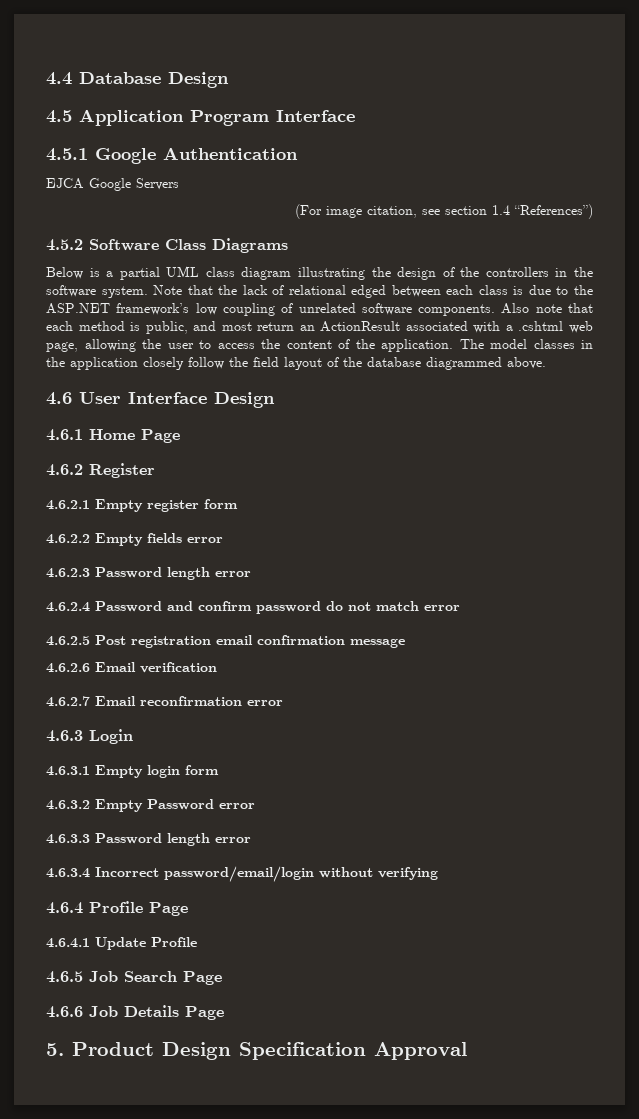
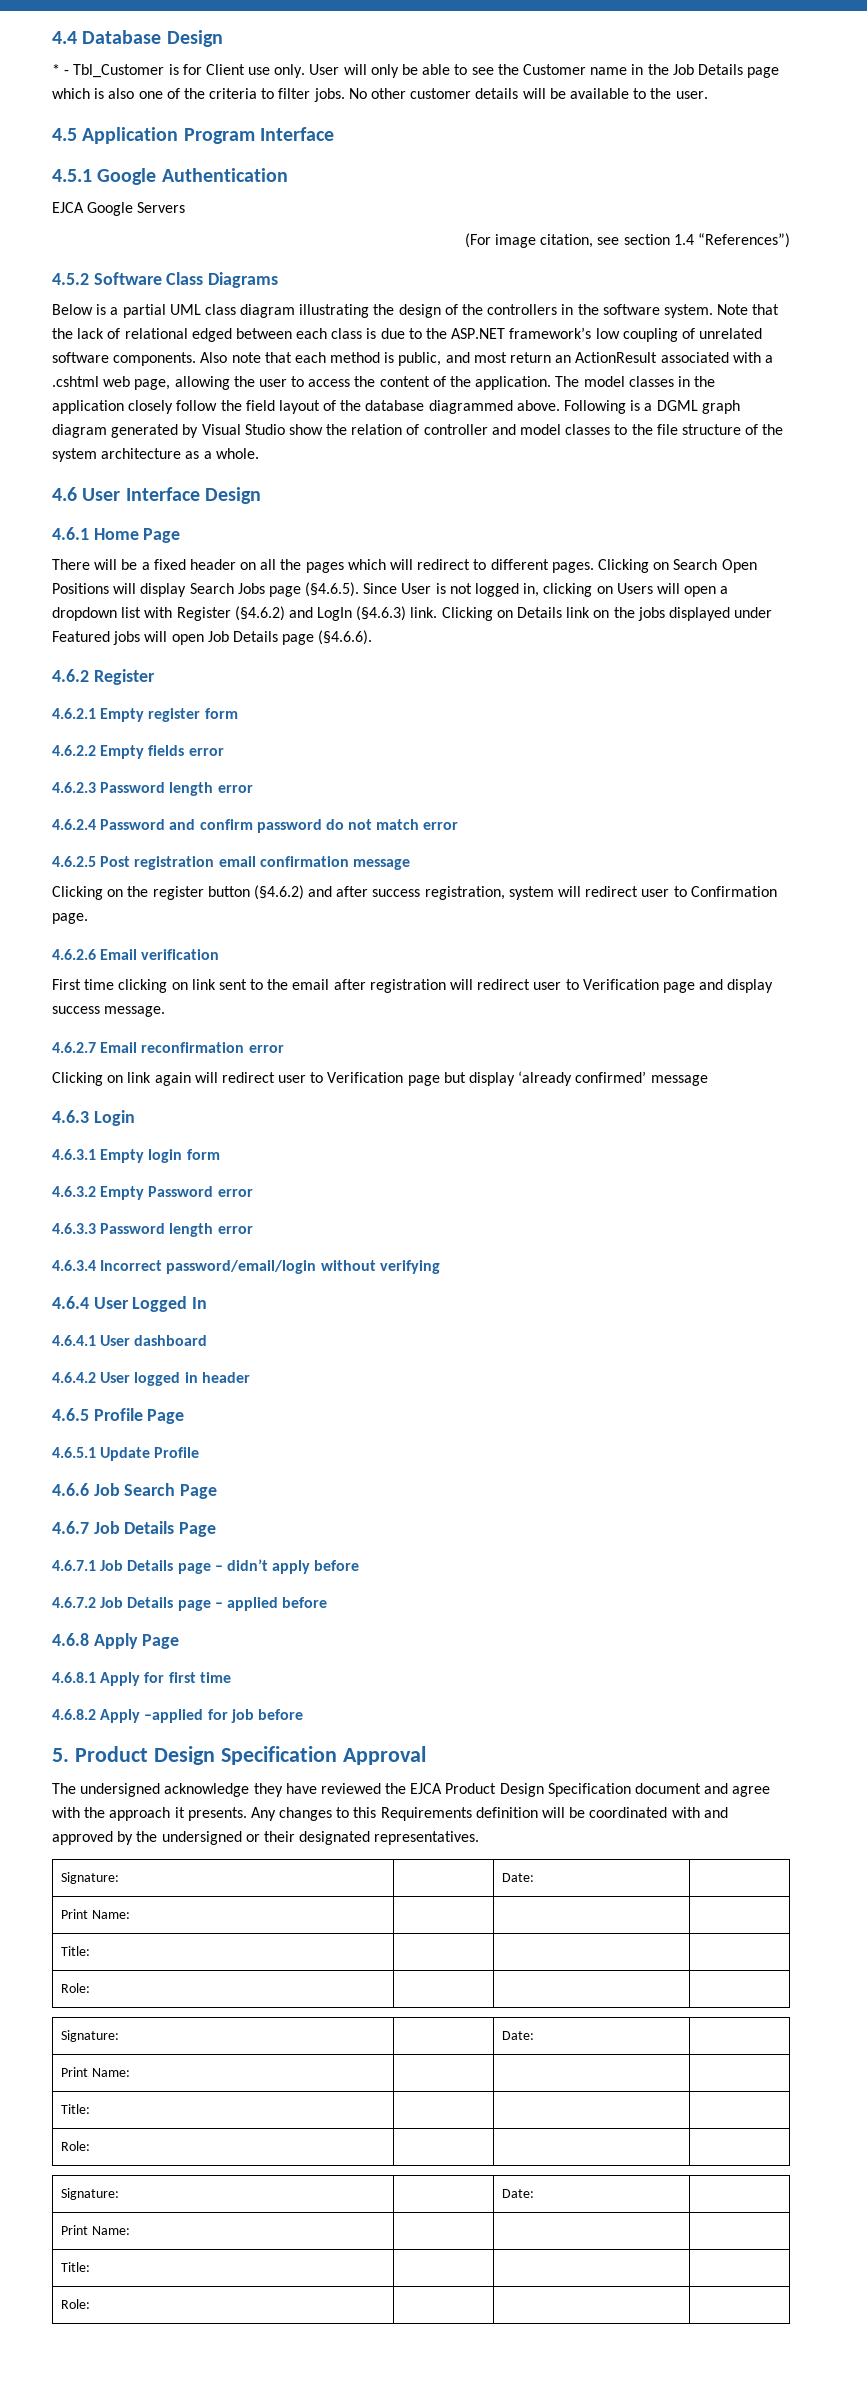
+ * - Tbl_Customer is for Client use only. User will only be able to see the Customer name in the Job Details page which is also one of the criteria to filter jobs. No other customer details will be available to the user.
+ Following is a DGML graph diagram generated by Visual Studio show the relation of controller and model classes to the file structure of the system architecture as a whole.
+ There will be a fixed header on all the pages which will redirect to different pages. Clicking on Search Open Positions will display Search Jobs page (§4.6.5). Since User is not logged in, clicking on Users will open a dropdown list with Register (§4.6.2) and LogIn (§4.6.3) link. Clicking on Details link on the jobs displayed under Featured jobs will open Job Details page (§4.6.6).
+ Clicking on the register button (§4.6.2) and after success registration, system will redirect user to Confirmation page.
  4.6.2.6 Email verification
+ First time clicking on link sent to the email after registration will redirect user to Verification page and display success message.
  4.6.2.7 Email reconfirmation error
+ Clicking on link again will redirect user to Verification page but display ‘already confirmed’ message
- 4.6.4 Profile Page
+ 4.6.4 User Logged In
+ 4.6.4.1 User dashboard
+ 4.6.4.2 User logged in header
+ 4.6.5 Profile Page
- 4.6.4.1 Update Profile
+ 4.6.5.1 Update Profile
- 4.6.5 Job Search Page
+ 4.6.6 Job Search Page
- 4.6.6 Job Details Page
+ 4.6.7 Job Details Page
+ 4.6.7.1 Job Details page – didn’t apply before
+ 4.6.7.2 Job Details page – applied before
+ 4.6.8 Apply Page
+ 4.6.8.1 Apply for first time
+ 4.6.8.2 Apply –applied for job before
+ The undersigned acknowledge they have reviewed the EJCA Product Design Specification document and agree with the approach it presents. Any changes to this Requirements definition will be coordinated with and approved by the undersigned or their designated representatives.
+ Signature: | | Date: |
+ Print Name: | | |
+ Title: | | |
+ Role: | | |
+ Signature: | | Date: |
+ Print Name: | | |
+ Title: | | |
+ Role: | | |
+ Signature: | | Date: |
+ Print Name: | | |
+ Title: | | |
+ Role: | | |

